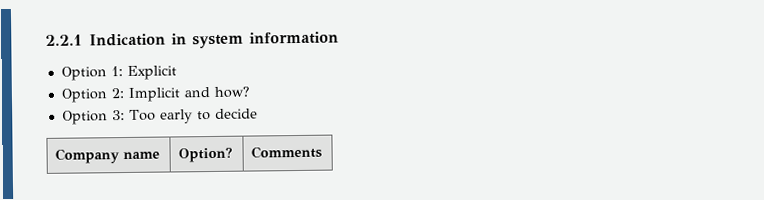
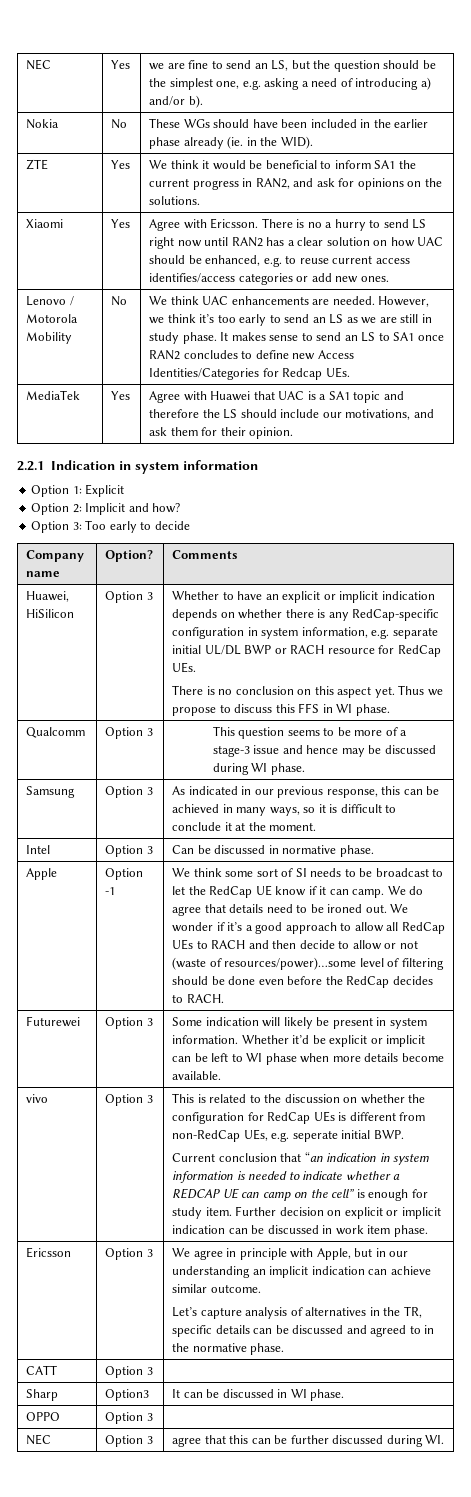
+ NEC | Yes | we are fine to send an LS, but the question should be the simplest one, e.g. asking a need of introducing a) and/or b).
+ Nokia | No | These WGs should have been included in the earlier phase already (ie. in the WID).
+ ZTE | Yes | We think it would be beneficial to inform SA1 the current progress in RAN2, and ask for opinions on the solutions.
+ Xiaomi | Yes | Agree with Ericsson. There is no a hurry to send LS right now until RAN2 has a clear solution on how UAC should be enhanced, e.g. to reuse current access identifies/access categories or add new ones.
+ Lenovo / Motorola Mobility | No | We think UAC enhancements are needed. However, we think it’s too early to send an LS as we are still in study phase. It makes sense to send an LS to SA1 once RAN2 concludes to define new Access Identities/Categories for Redcap UEs.
+ MediaTek | Yes | Agree with Huawei that UAC is a SA1 topic and therefore the LS should include our motivations, and ask them for their opinion.
+ Huawei, HiSilicon | Option 3 | Whether to have an explicit or implicit indication depends on whether there is any RedCap-specific configuration in system information, e.g. separate initial UL/DL BWP or RACH resource for RedCap UEs.
+ There is no conclusion on this aspect yet. Thus we propose to discuss this FFS in WI phase.
+ Qualcomm | Option 3 | This question seems to be more of a stage-3 issue and hence may be discussed during WI phase.
+ Samsung | Option 3 | As indicated in our previous response, this can be achieved in many ways, so it is difficult to conclude it at the moment.
+ Intel | Option 3 | Can be discussed in normative phase.
+ Apple | Option -1 | We think some sort of SI needs to be broadcast to let the RedCap UE know if it can camp. We do agree that details need to be ironed out. We wonder if it’s a good approach to allow all RedCap UEs to RACH and then decide to allow or not (waste of resources/power)…some level of filtering should be done even before the RedCap decides to RACH.
+ Futurewei | Option 3 | Some indication will likely be present in system information. Whether it’d be explicit or implicit can be left to WI phase when more details become available.
+ vivo | Option 3 | This is related to the discussion on whether the configuration for RedCap UEs is different from non-RedCap UEs, e.g. seperate initial BWP.
+ Current conclusion that “an indication in system information is needed to indicate whether a REDCAP UE can camp on the cell” is enough for study item. Further decision on explicit or implicit indication can be discussed in work item phase.
+ Ericsson | Option 3 | We agree in principle with Apple, but in our understanding an implicit indication can achieve similar outcome.
+ Let’s capture analysis of alternatives in the TR, specific details can be discussed and agreed to in the normative phase.
+ CATT | Option 3 |
+ Sharp | Option3 | It can be discussed in WI phase.
+ OPPO | Option 3 |
+ NEC | Option 3 | agree that this can be further discussed during WI.

